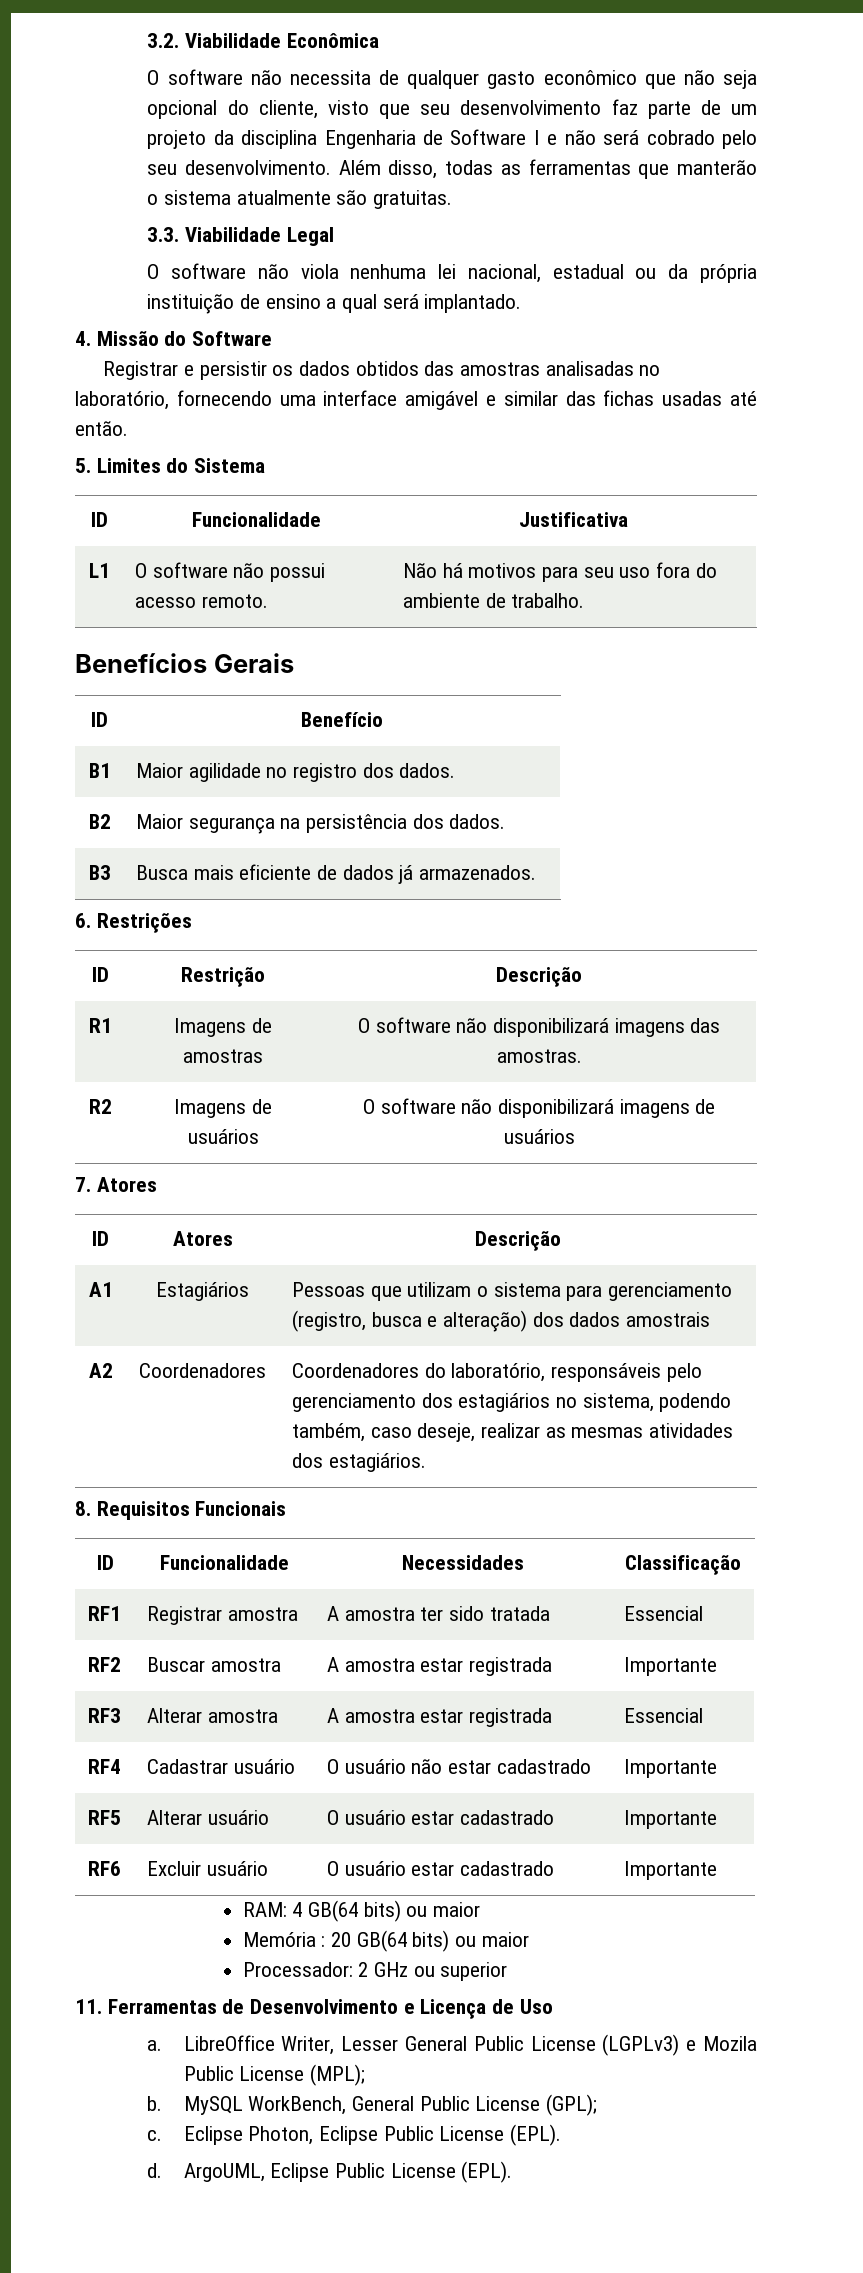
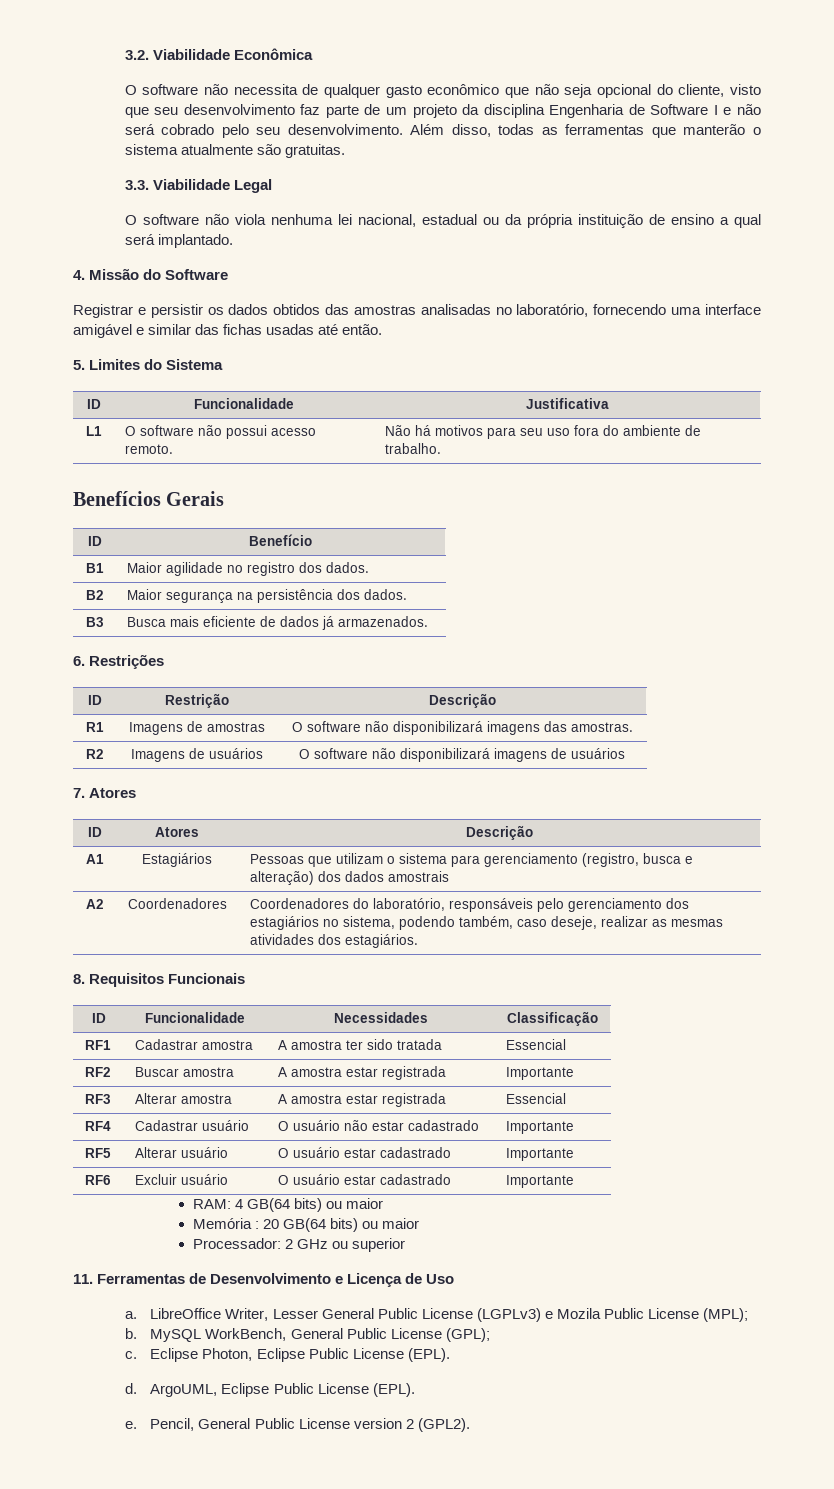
- RF1 | Registrar amostra | A amostra ter sido tratada | Essencial
+ RF1 | Cadastrar amostra | A amostra ter sido tratada | Essencial
+ e. Pencil, General Public License version 2 (GPL2).

